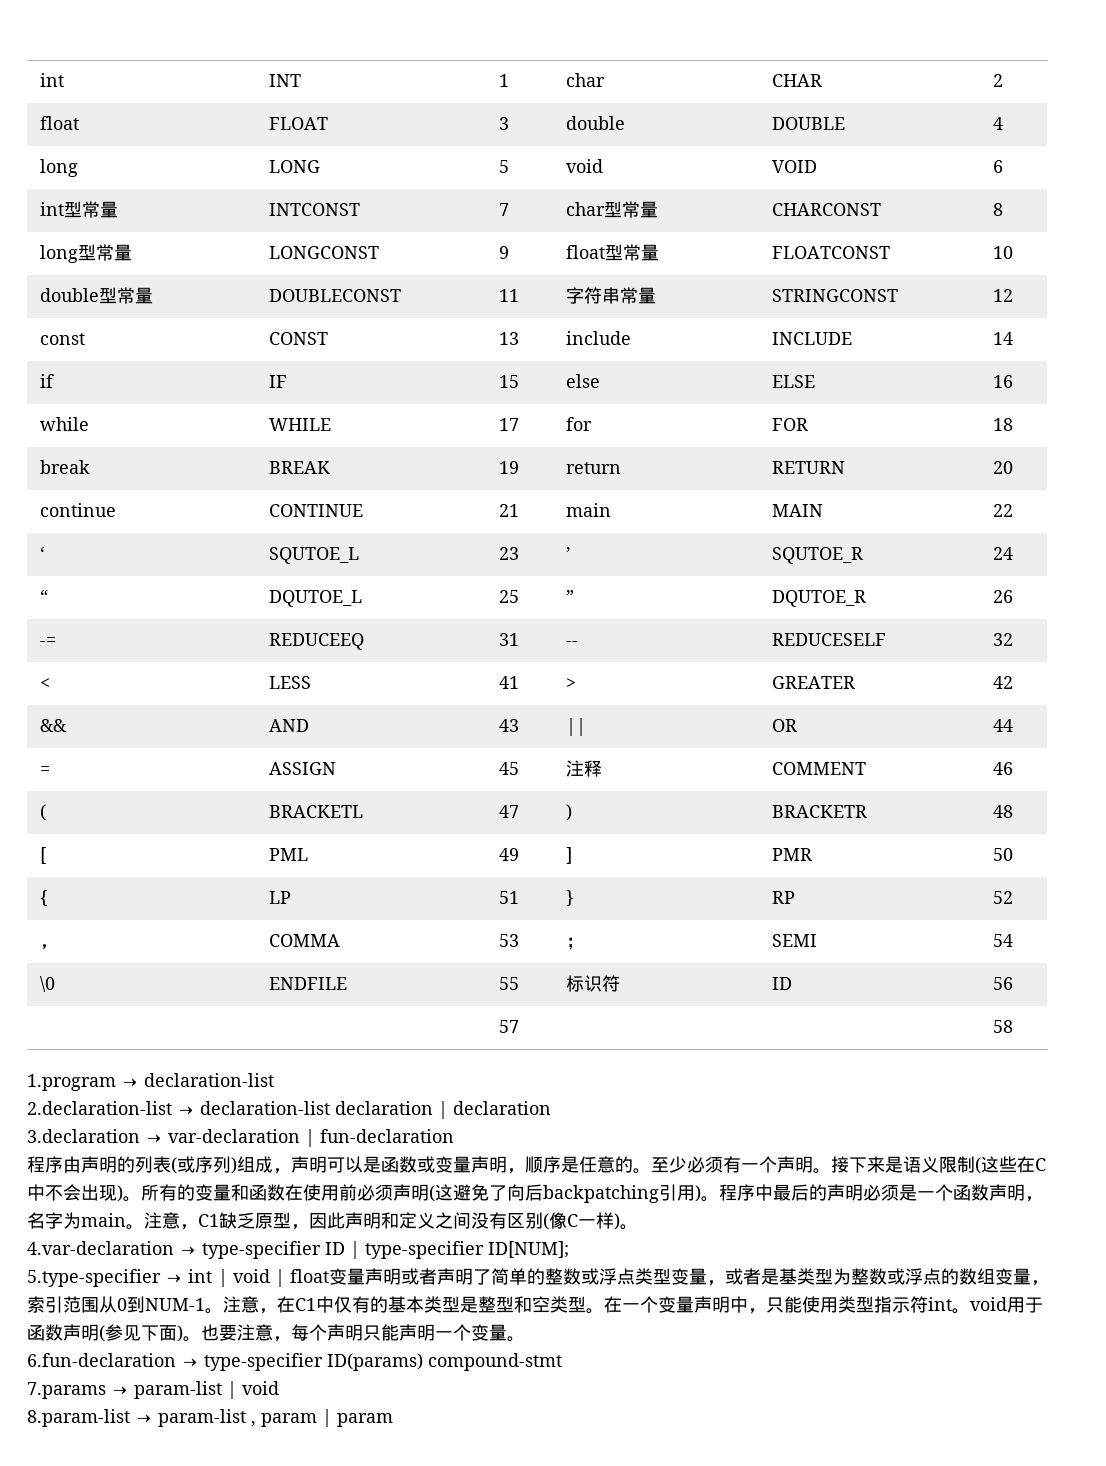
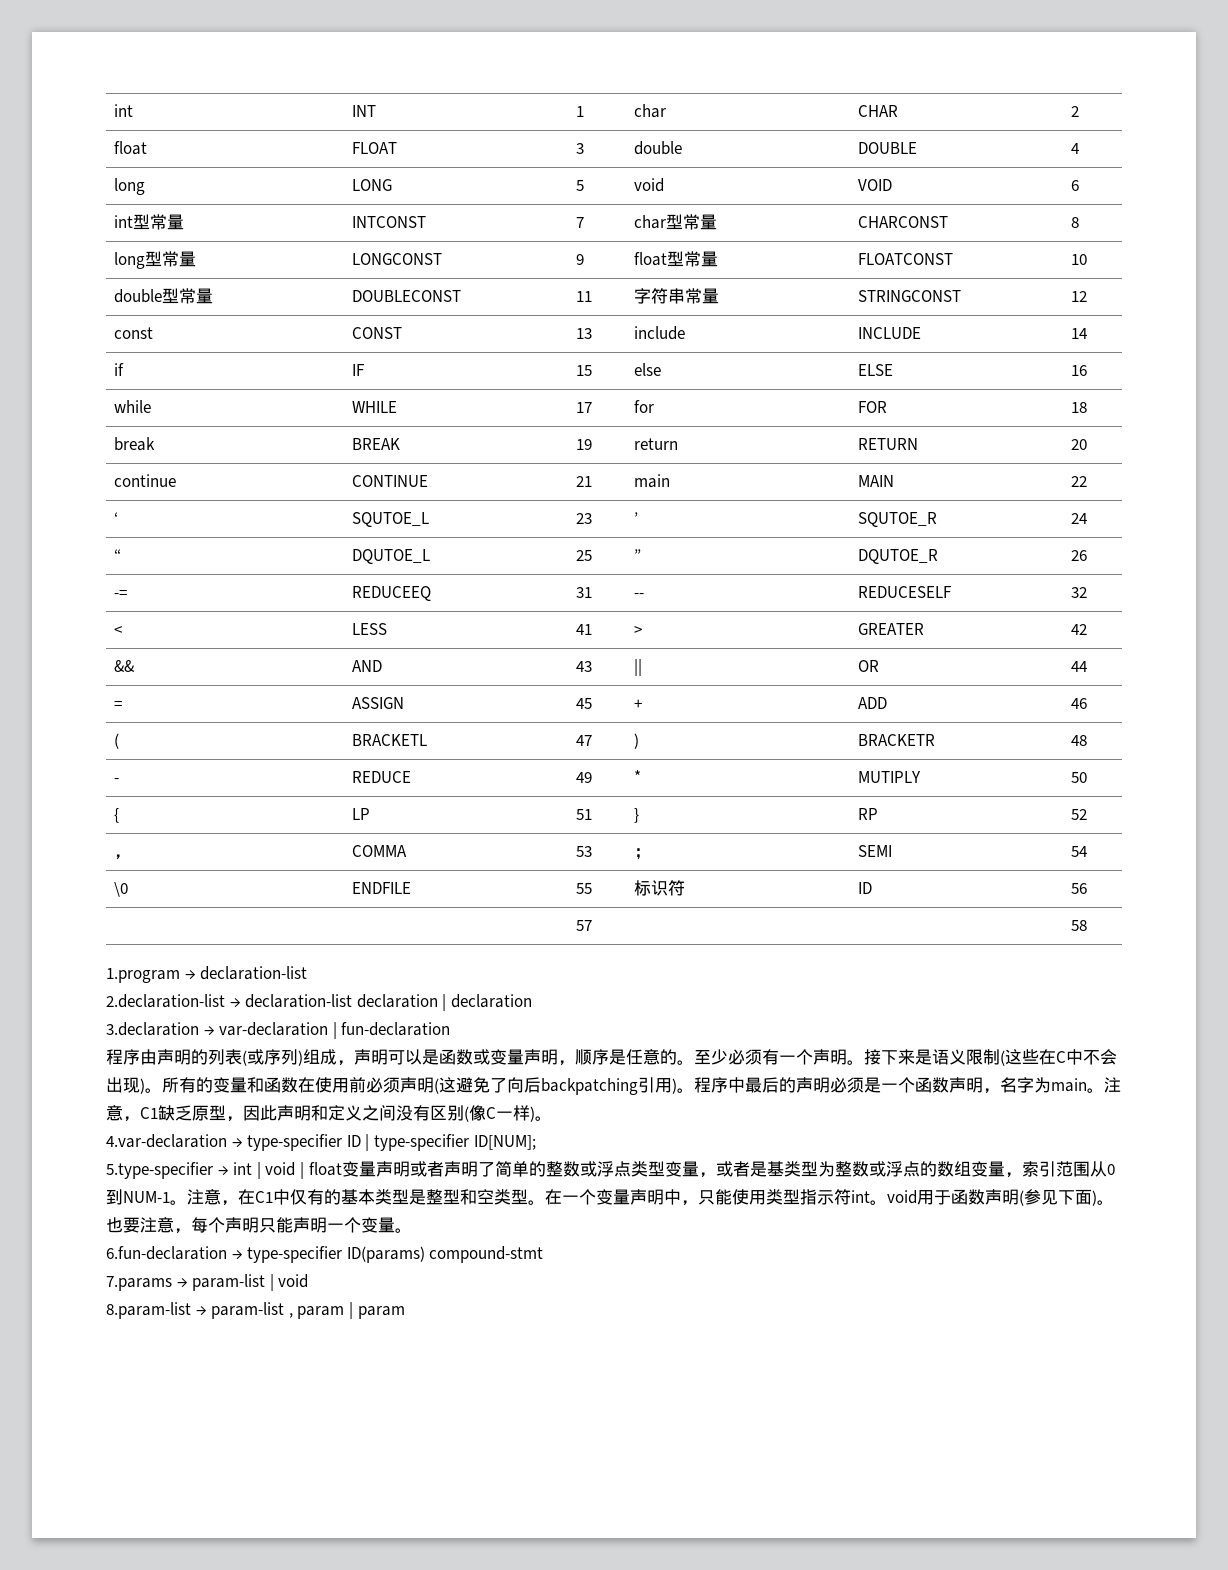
- = | ASSIGN | 45 | 注释 | COMMENT | 46
+ = | ASSIGN | 45 | + | ADD | 46
- [ | PML | 49 | ] | PMR | 50
+ - | REDUCE | 49 | * | MUTIPLY | 50

